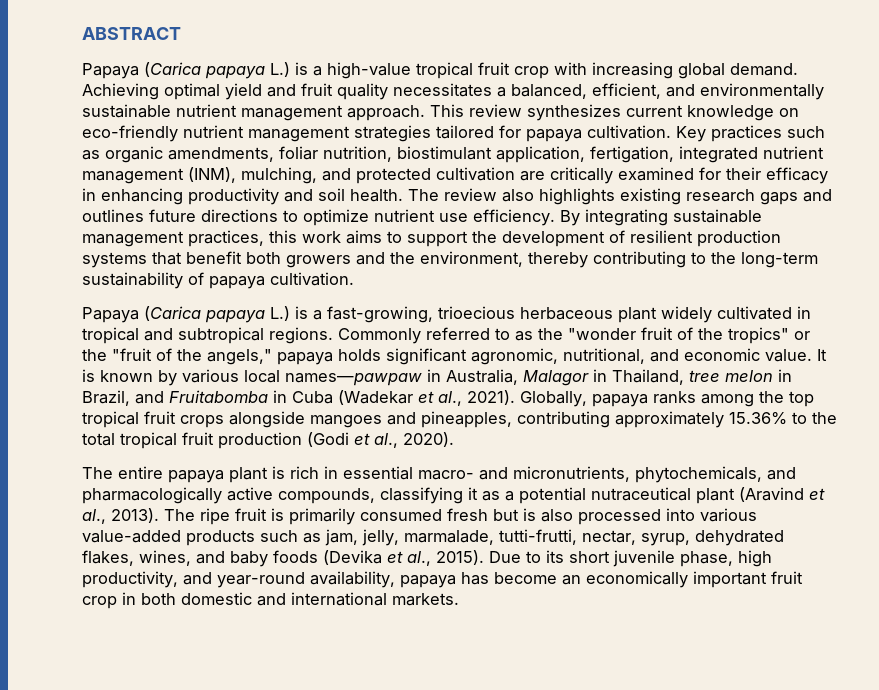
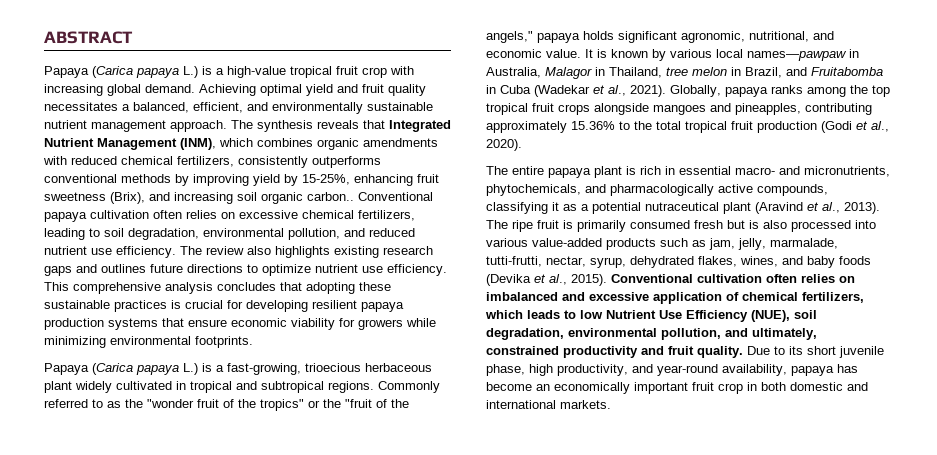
- This review synthesizes current knowledge on eco-friendly nutrient management strategies tailored for papaya cultivation. Key practices such as organic amendments, foliar nutrition, biostimulant application, fertigation, integrated nutrient management (INM), mulching, and protected cultivation are critically examined for their efficacy in enhancing productivity and soil health.
+ The synthesis reveals that Integrated Nutrient Management (INM), which combines organic amendments with reduced chemical fertilizers, consistently outperforms conventional methods by improving yield by 15-25%, enhancing fruit sweetness (Brix), and increasing soil organic carbon.. Conventional papaya cultivation often relies on excessive chemical fertilizers, leading to soil degradation, environmental pollution, and reduced nutrient use efficiency.
- By integrating sustainable management practices, this work aims to support the development of resilient production systems that benefit both growers and the environment, thereby contributing to the long-term sustainability of papaya cultivation.
+ This comprehensive analysis concludes that adopting these sustainable practices is crucial for developing resilient papaya production systems that ensure economic viability for growers while minimizing environmental footprints.
+ Conventional cultivation often relies on imbalanced and excessive application of chemical fertilizers, which leads to low Nutrient Use Efficiency (NUE), soil degradation, environmental pollution, and ultimately, constrained productivity and fruit quality.

